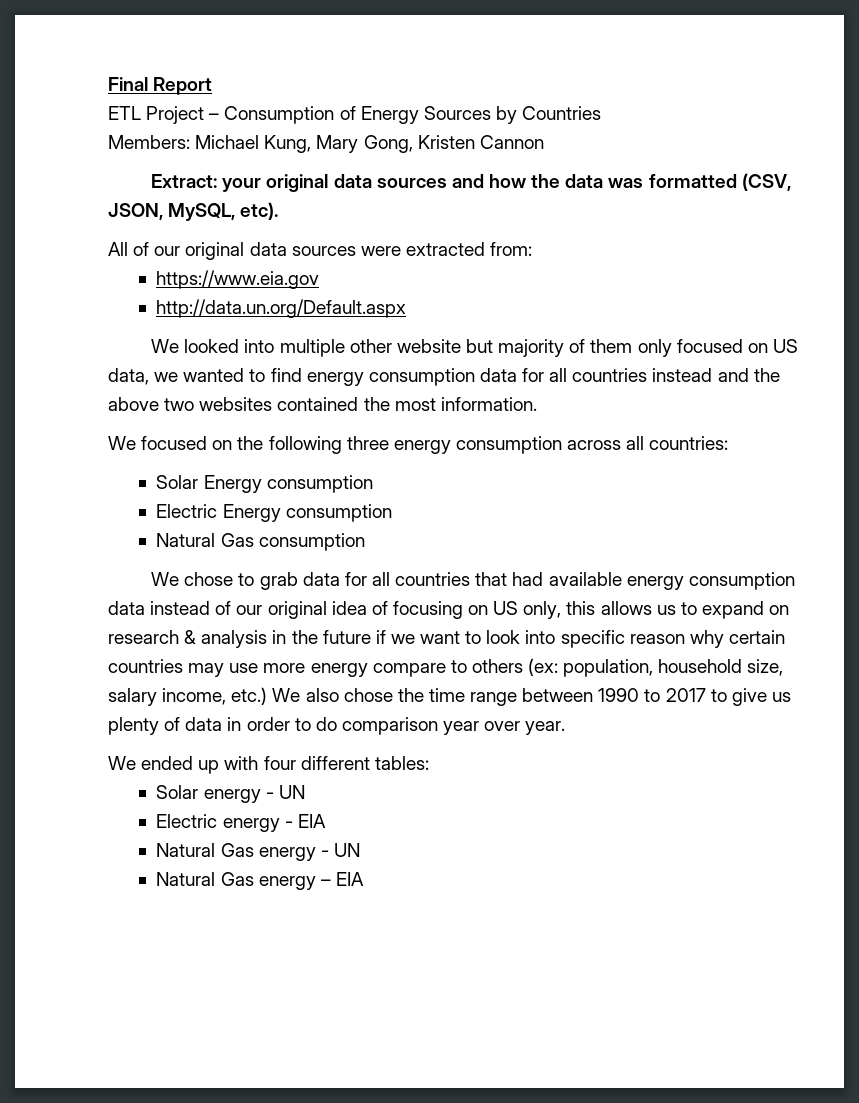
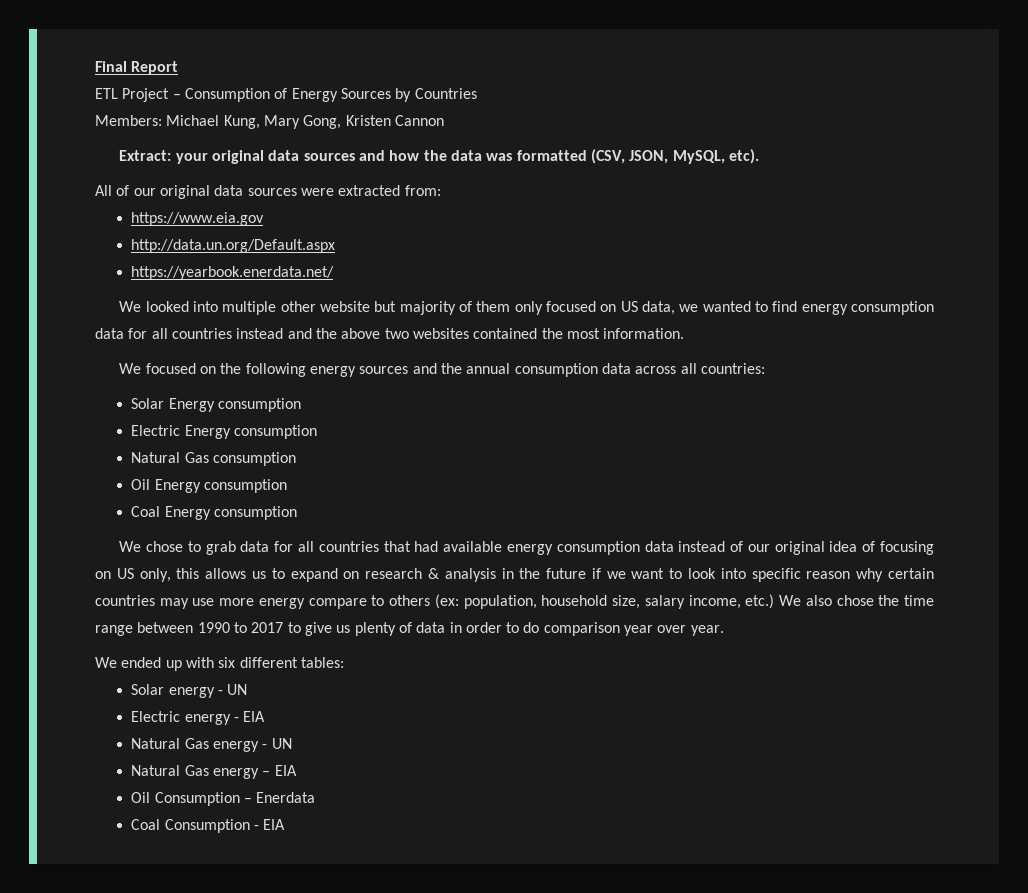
+ https://yearbook.enerdata.net/
- We focused on the following three energy consumption across all countries:
+ We focused on the following energy sources and the annual consumption data across all countries:
+ Oil Energy consumption
+ Coal Energy consumption
- We ended up with four different tables:
+ We ended up with six different tables:
+ Oil Consumption – Enerdata
+ Coal Consumption - EIA

